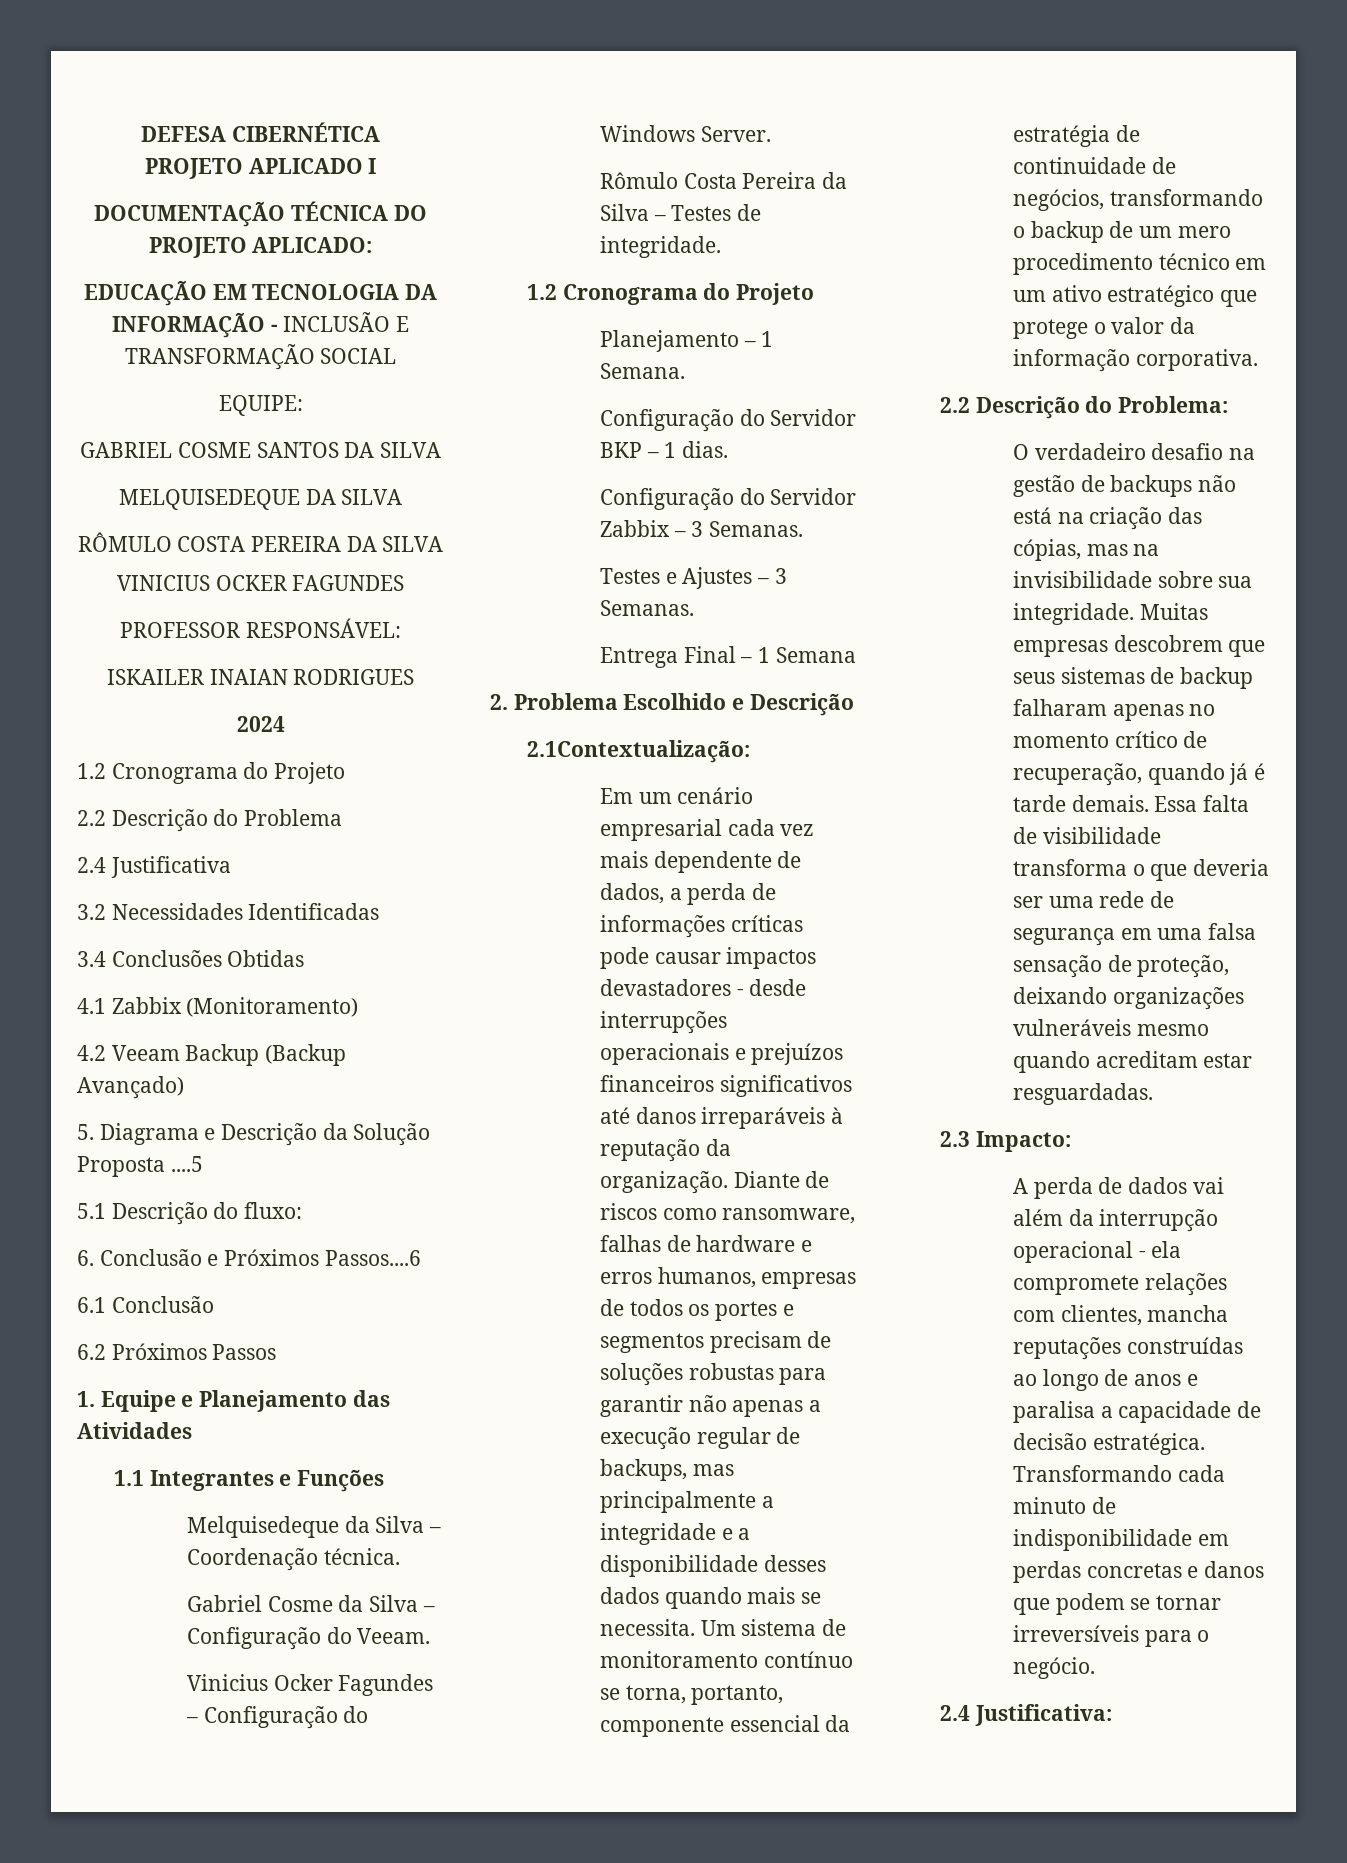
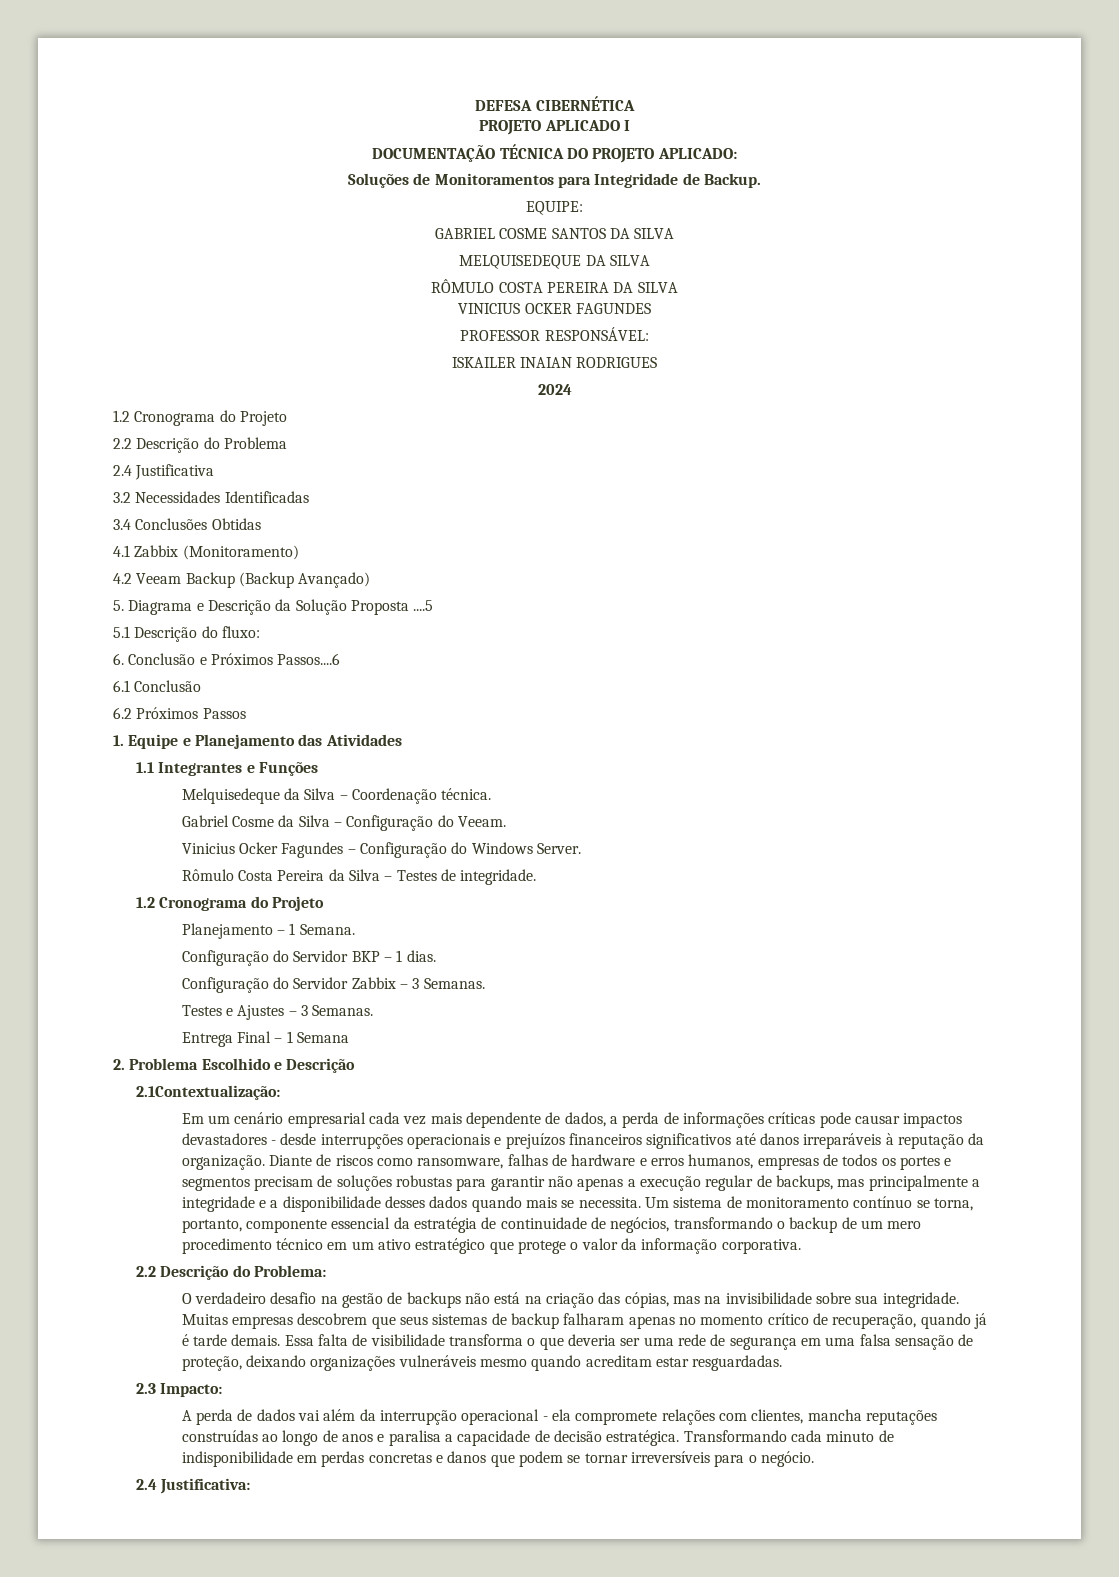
- EDUCAÇÃO EM TECNOLOGIA DA INFORMAÇÃO - INCLUSÃO E TRANSFORMAÇÃO SOCIAL
+ Soluções de Monitoramentos para Integridade de Backup.

